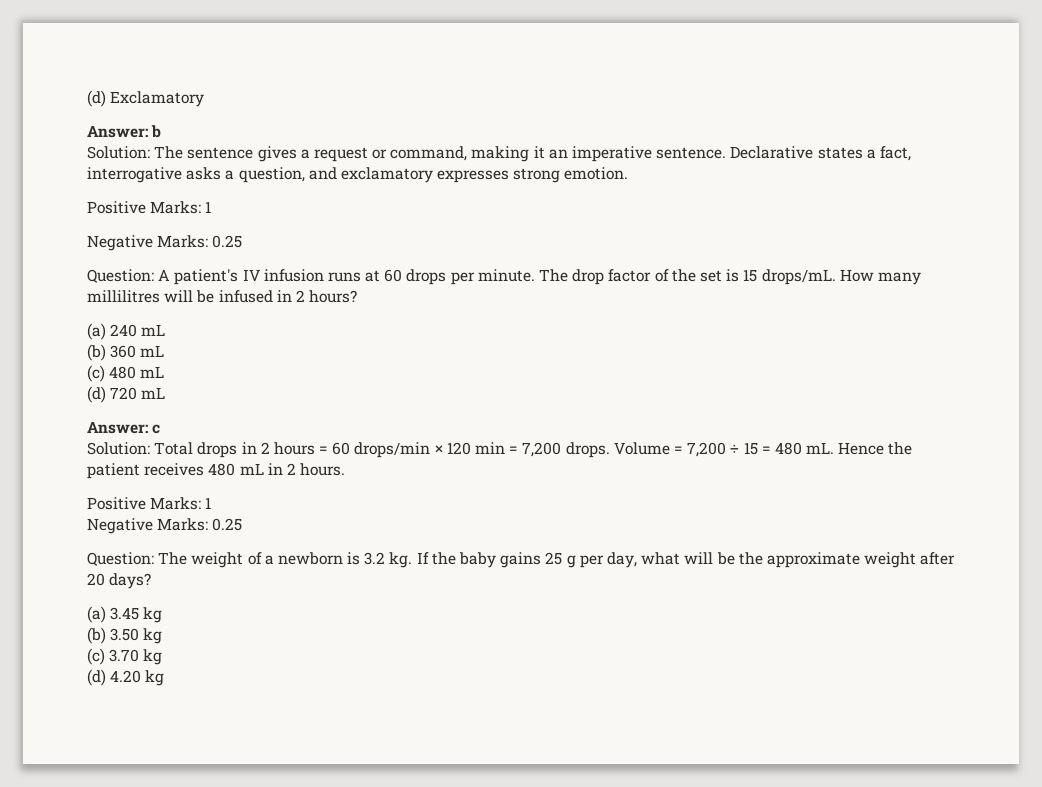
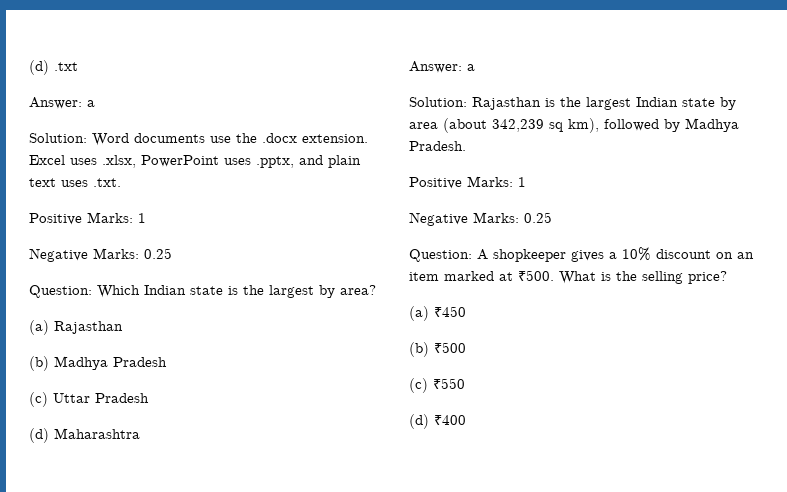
- (d) Exclamatory
- Answer: b
- Solution: The sentence gives a request or command, making it an imperative sentence. Declarative states a fact, interrogative asks a question, and exclamatory expresses strong emotion.
+ (d) .txt
+ Answer: a
+ Solution: Word documents use the .docx extension. Excel uses .xlsx, PowerPoint uses .pptx, and plain text uses .txt.
+ Positive Marks: 1
+ Negative Marks: 0.25
+ Question: Which Indian state is the largest by area?
+ (a) Rajasthan
+ (b) Madhya Pradesh
+ (c) Uttar Pradesh
+ (d) Maharashtra
+ Answer: a
+ Solution: Rajasthan is the largest Indian state by area (about 342,239 sq km), followed by Madhya Pradesh.
- Question: A patient's IV infusion runs at 60 drops per minute. The drop factor of the set is 15 drops/mL. How many millilitres will be infused in 2 hours?
- (a) 240 mL
- (b) 360 mL
- (c) 480 mL
- (d) 720 mL
- Answer: c
- Solution: Total drops in 2 hours = 60 drops/min × 120 min = 7,200 drops. Volume = 7,200 ÷ 15 = 480 mL. Hence the patient receives 480 mL in 2 hours.
- Positive Marks: 1
- Negative Marks: 0.25
- Question: The weight of a newborn is 3.2 kg. If the baby gains 25 g per day, what will be the approximate weight after 20 days?
- (a) 3.45 kg
- (b) 3.50 kg
- (c) 3.70 kg
- (d) 4.20 kg
+ Question: A shopkeeper gives a 10% discount on an item marked at ₹500. What is the selling price?
+ (a) ₹450
+ (b) ₹500
+ (c) ₹550
+ (d) ₹400

